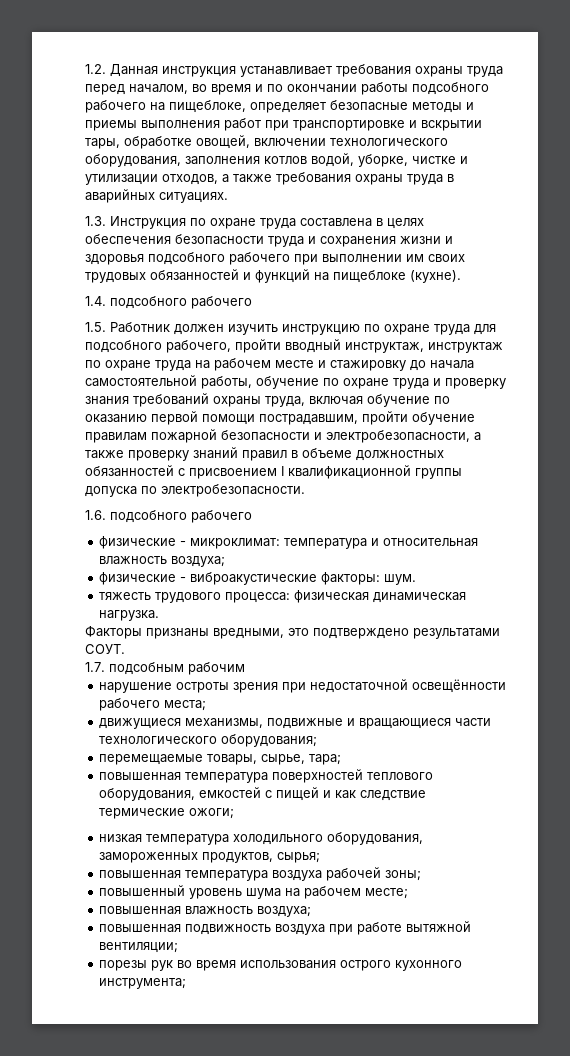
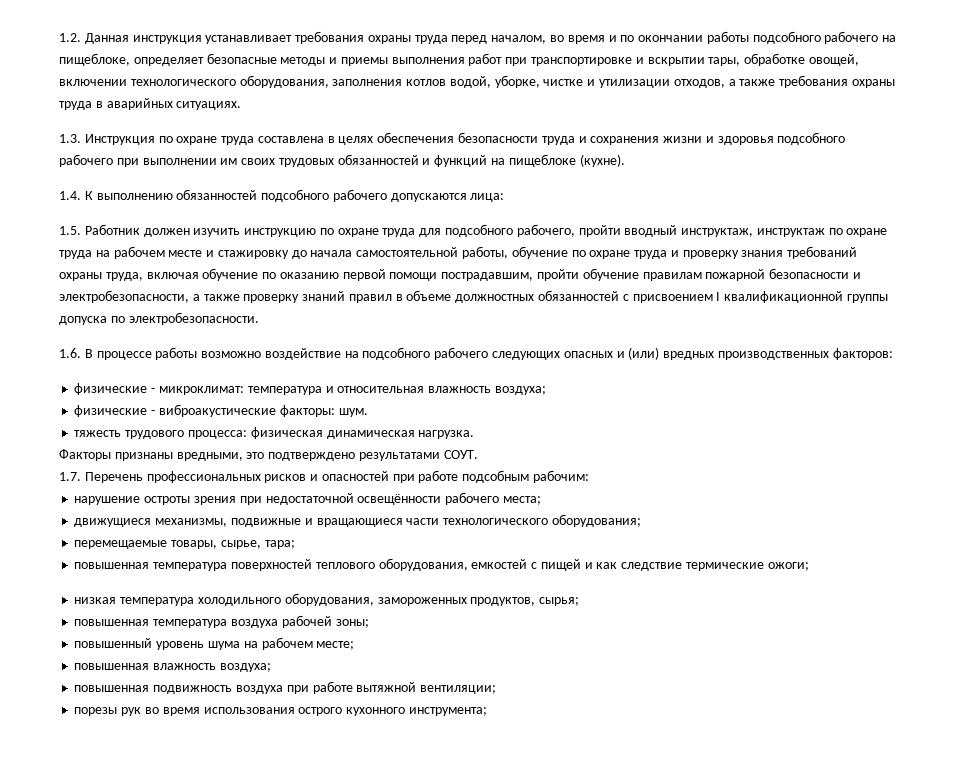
- 1.4. подсобного рабочего
+ 1.4. К выполнению обязанностей подсобного рабочего допускаются лица:
- 1.6. подсобного рабочего
+ 1.6. В процессе работы возможно воздействие на подсобного рабочего следующих опасных и (или) вредных производственных факторов:
- 1.7. подсобным рабочим
+ 1.7. Перечень профессиональных рисков и опасностей при работе подсобным рабочим:

